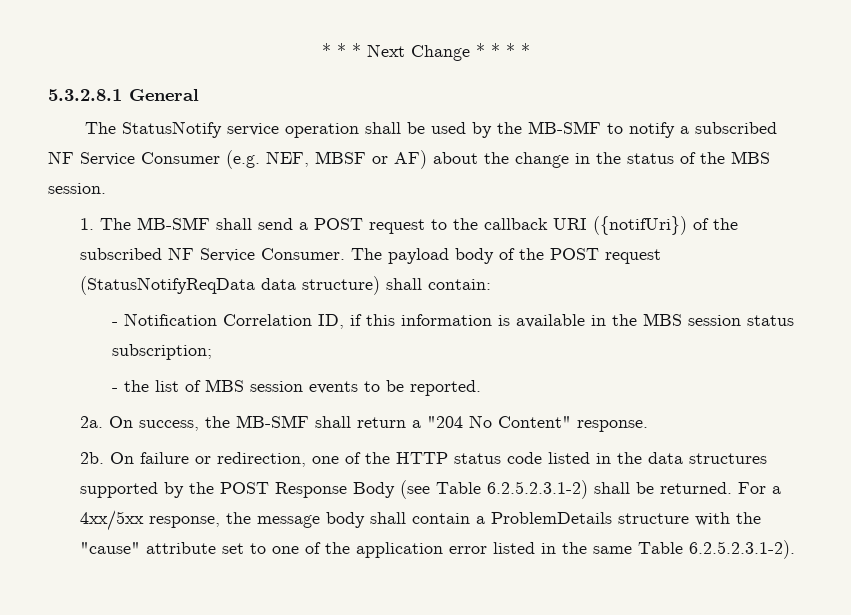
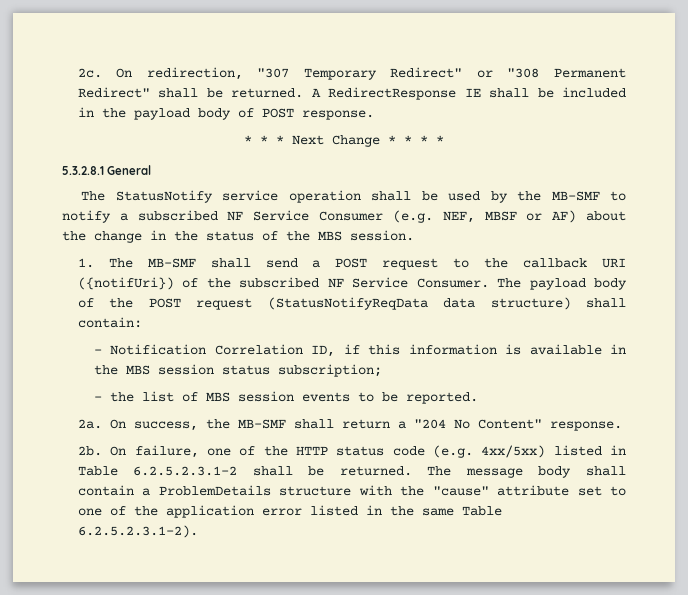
+ 2c. On redirection, "307 Temporary Redirect" or "308 Permanent Redirect" shall be returned. A RedirectResponse IE shall be included in the payload body of POST response.
- On failure or redirection, one of the HTTP status code listed in the data structures supported by the POST Response Body (see Table 6.2.5.2.3.1-2) shall be returned. For a 4xx/5xx response, the message body shall contain a ProblemDetails structure with the "cause" attribute set to one of the application error listed in the same Table 6.2.5.2.3.1-2).
+ On failure, one of the HTTP status code (e.g. 4xx/5xx) listed in Table 6.2.5.2.3.1-2 shall be returned. The message body shall contain a ProblemDetails structure with the "cause" attribute set to one of the application error listed in the same Table 6.2.5.2.3.1-2).

